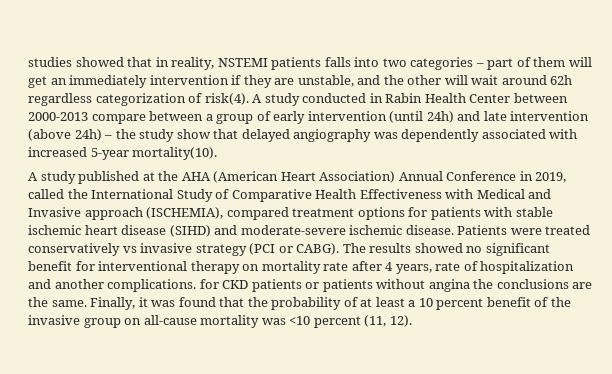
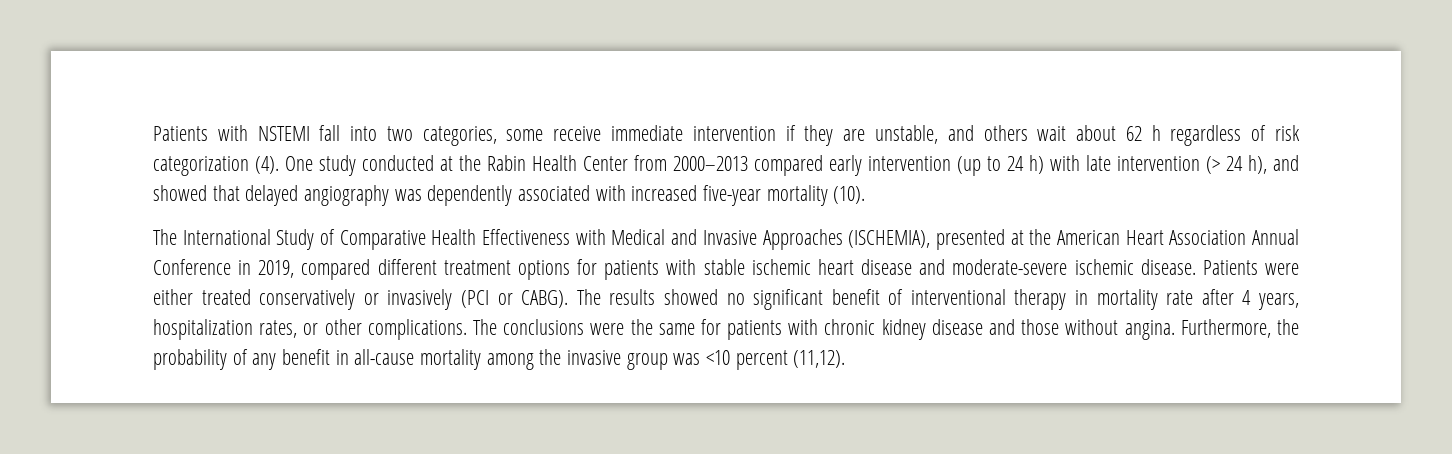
- studies showed that in reality, NSTEMI patients falls into two categories – part of them will get an immediately intervention if they are unstable, and the other will wait around 62h regardless categorization of risk(4). A study conducted in Rabin Health Center between 2000-2013 compare between a group of early intervention (until 24h) and late intervention (above 24h) – the study show that delayed angiography was dependently associated with increased 5-year mortality(10).
- A study published at the AHA (American Heart Association) Annual Conference in 2019, called the International Study of Comparative Health Effectiveness with Medical and Invasive approach (ISCHEMIA), compared treatment options for patients with stable ischemic heart disease (SIHD) and moderate-severe ischemic disease.
+ Patients with NSTEMI fall into two categories, some receive immediate intervention if they are unstable, and others wait about 62 h regardless of risk categorization (4). One study conducted at the Rabin Health Center from 2000–2013 compared early intervention (up to 24 h) with late intervention (> 24 h), and showed that delayed angiography was dependently associated with increased five-year mortality (10).
+ The International Study of Comparative Health Effectiveness with Medical and Invasive Approaches (ISCHEMIA), presented at the American Heart Association Annual Conference in 2019, compared different treatment options for patients with stable ischemic heart disease and moderate-severe ischemic disease.
- Patients were treated conservatively vs invasive strategy (PCI or CABG).
+ Patients were either treated conservatively or invasively (PCI or CABG).
- The results showed no significant benefit for interventional therapy on mortality rate after 4 years, rate of hospitalization and another complications. for CKD patients or patients without angina the conclusions are the same. Finally, it was found that the probability of at least a 10 percent benefit of the invasive group on all-cause mortality was <10 percent (11, 12).
+ The results showed no significant benefit of interventional therapy in mortality rate after 4 years, hospitalization rates, or other complications. The conclusions were the same for patients with chronic kidney disease and those without angina. Furthermore, the probability of any benefit in all-cause mortality among the invasive group was <10 percent (11,12).

